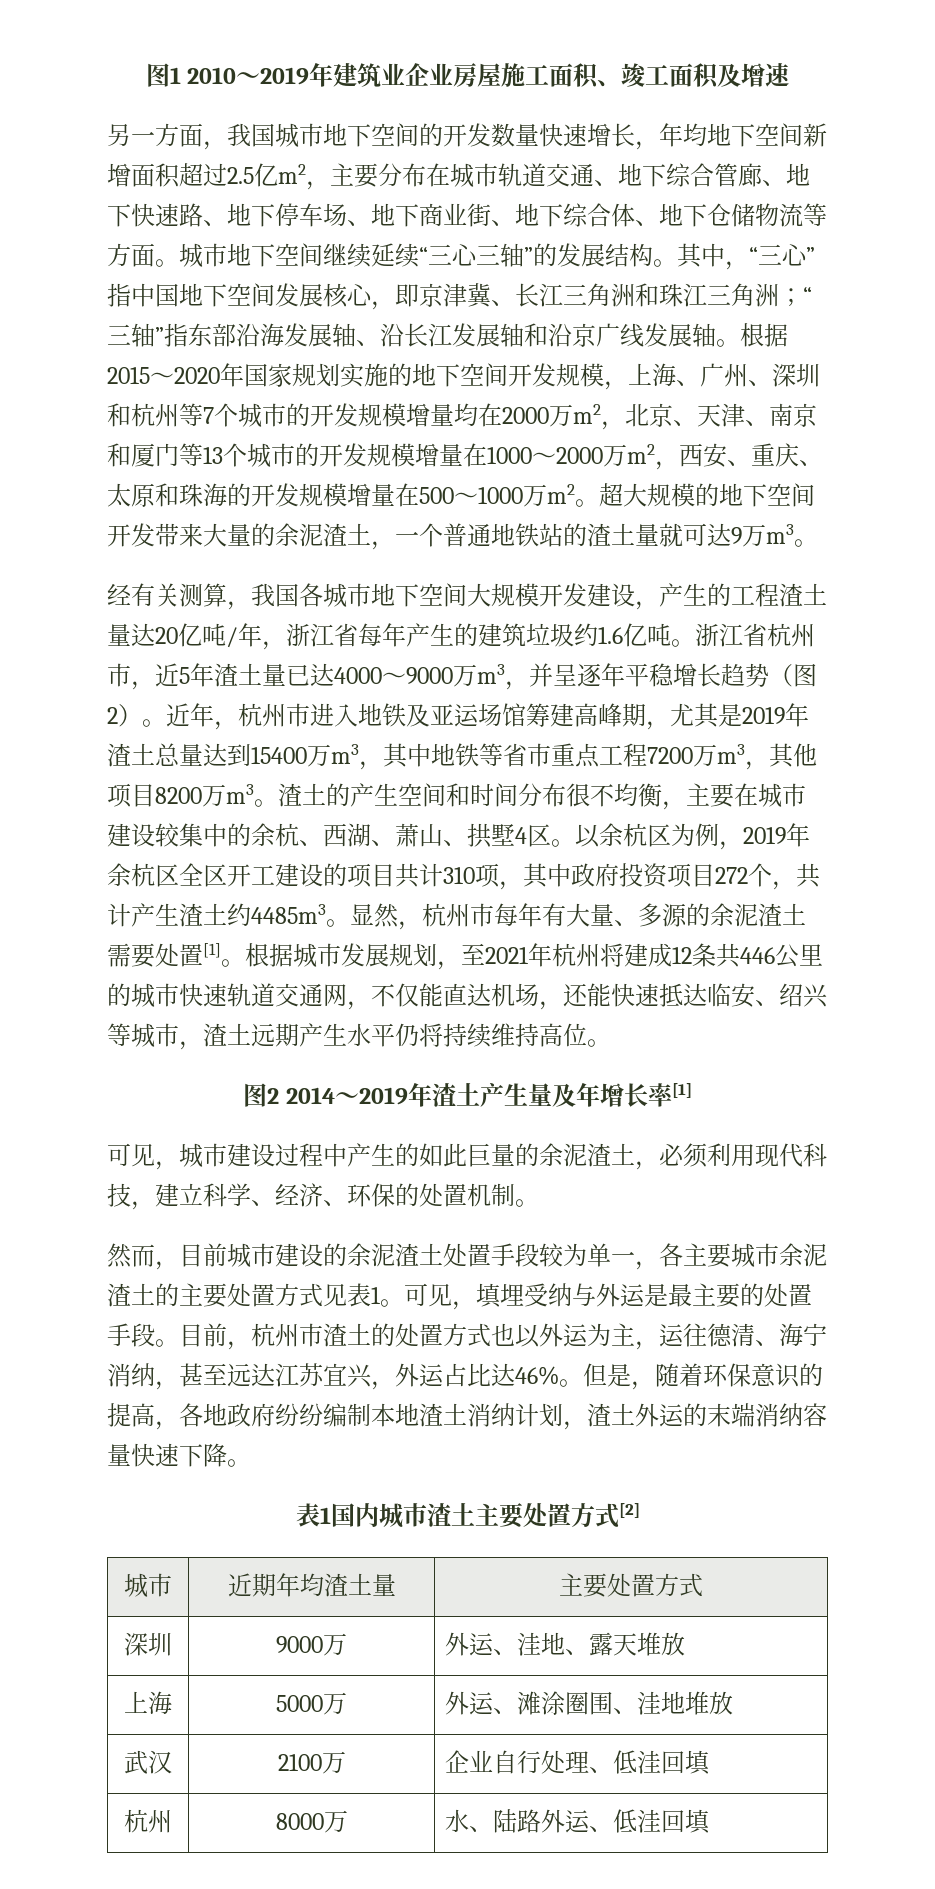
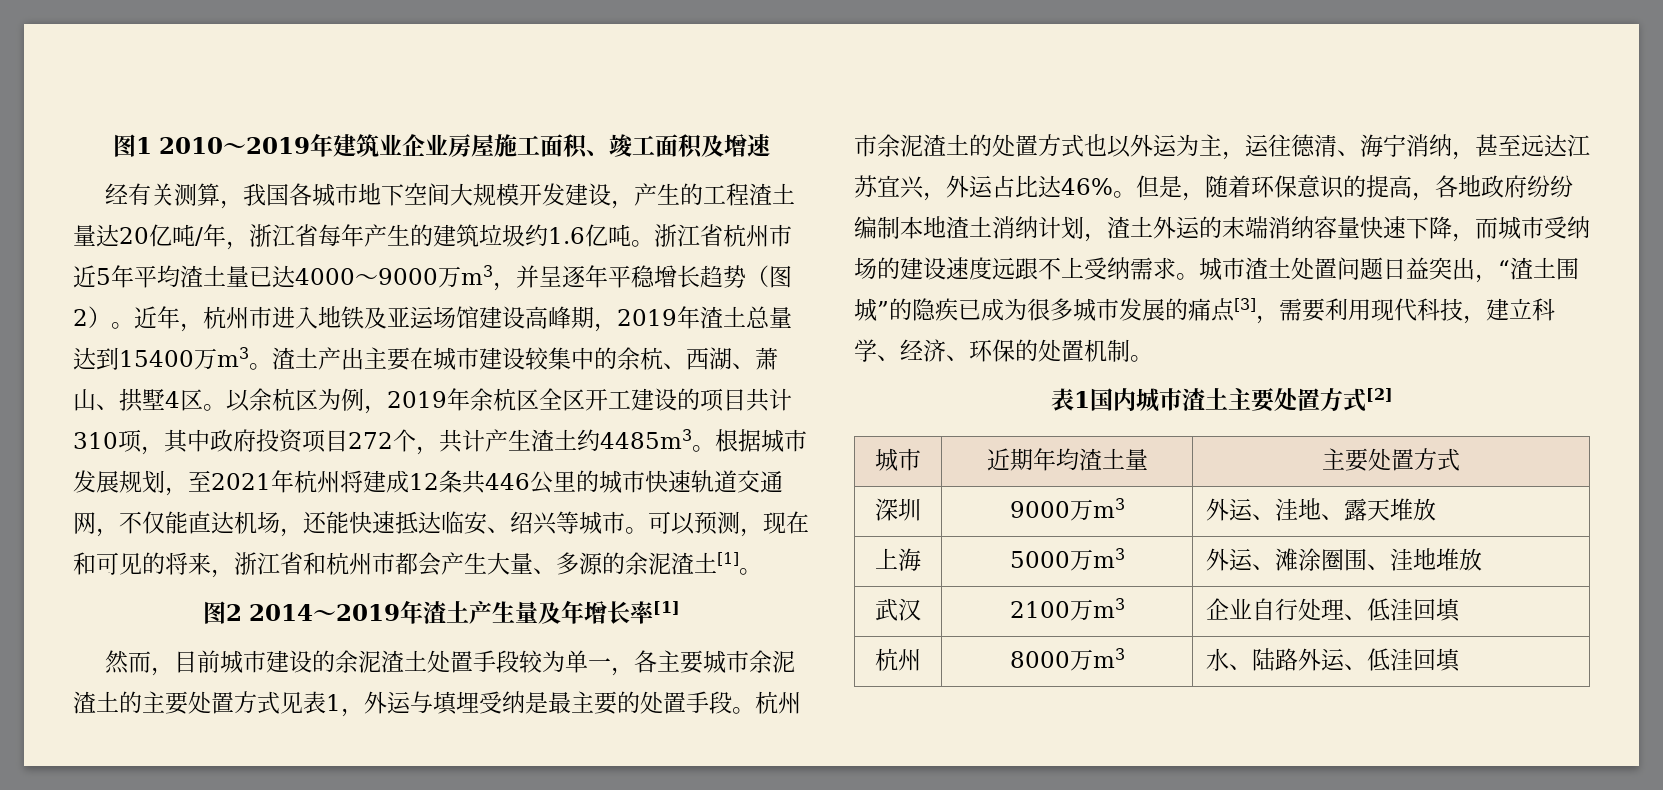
- 另一方面，我国城市地下空间的开发数量快速增长，年均地下空间新增面积超过2.5亿m2，主要分布在城市轨道交通、地下综合管廊、地下快速路、地下停车场、地下商业街、地下综合体、地下仓储物流等方面。城市地下空间继续延续“三心三轴”的发展结构。其中，“三心”指中国地下空间发展核心，即京津冀、长江三角洲和珠江三角洲；“三轴”指东部沿海发展轴、沿长江发展轴和沿京广线发展轴。根据2015～2020年国家规划实施的地下空间开发规模，上海、广州、深圳和杭州等7个城市的开发规模增量均在2000万m2，北京、天津、南京和厦门等13个城市的开发规模增量在1000～2000万m2，西安、重庆、太原和珠海的开发规模增量在500～1000万m2。超大规模的地下空间开发带来大量的余泥渣土，一个普通地铁站的渣土量就可达9万m3。
- 浙江省杭州市，近5年渣土量已达4000～9000万m3，并呈逐年平稳增长趋势（图2）。
+ 浙江省杭州市近5年平均渣土量已达4000～9000万m3，并呈逐年平稳增长趋势（图2）。
- 近年，杭州市进入地铁及亚运场馆筹建高峰期，尤其是2019年渣土总量达到15400万m3，其中地铁等省市重点工程7200万m3，其他项目8200万m3。渣土的产生空间和时间分布很不均衡，主要在城市建设较集中的余杭、西湖、萧山、拱墅4区。
+ 近年，杭州市进入地铁及亚运场馆建设高峰期，2019年渣土总量达到15400万m3。渣土产出主要在城市建设较集中的余杭、西湖、萧山、拱墅4区。
- 显然，杭州市每年有大量、多源的余泥渣土需要处置[1]。
- 根据城市发展规划，至2021年杭州将建成12条共446公里的城市快速轨道交通网，不仅能直达机场，还能快速抵达临安、绍兴等城市，渣土远期产生水平仍将持续维持高位。
+ 根据城市发展规划，至2021年杭州将建成12条共446公里的城市快速轨道交通网，不仅能直达机场，还能快速抵达临安、绍兴等城市。可以预测，现在和可见的将来，浙江省和杭州市都会产生大量、多源的余泥渣土[1]。
- 可见，城市建设过程中产生的如此巨量的余泥渣土，必须利用现代科技，建立科学、经济、环保的处置机制。
- 然而，目前城市建设的余泥渣土处置手段较为单一，各主要城市余泥渣土的主要处置方式见表1。可见，填埋受纳与外运是最主要的处置手段。
+ 然而，目前城市建设的余泥渣土处置手段较为单一，各主要城市余泥渣土的主要处置方式见表1，外运与填埋受纳是最主要的处置手段。
- 目前，杭州市渣土的处置方式也以外运为主，运往德清、海宁消纳，甚至远达江苏宜兴，外运占比达46%。
+ 杭州市余泥渣土的处置方式也以外运为主，运往德清、海宁消纳，甚至远达江苏宜兴，外运占比达46%。
- 但是，随着环保意识的提高，各地政府纷纷编制本地渣土消纳计划，渣土外运的末端消纳容量快速下降。
+ 但是，随着环保意识的提高，各地政府纷纷编制本地渣土消纳计划，渣土外运的末端消纳容量快速下降，而城市受纳场的建设速度远跟不上受纳需求。城市渣土处置问题日益突出，“渣土围城”的隐疾已成为很多城市发展的痛点[3]，需要利用现代科技，建立科学、经济、环保的处置机制。
- 深圳 | 9000万 | 外运、洼地、露天堆放
+ 深圳 | 9000万m3 | 外运、洼地、露天堆放
- 上海 | 5000万 | 外运、滩涂圈围、洼地堆放
+ 上海 | 5000万m3 | 外运、滩涂圈围、洼地堆放
- 武汉 | 2100万 | 企业自行处理、低洼回填
+ 武汉 | 2100万m3 | 企业自行处理、低洼回填
- 杭州 | 8000万 | 水、陆路外运、低洼回填
+ 杭州 | 8000万m3 | 水、陆路外运、低洼回填

